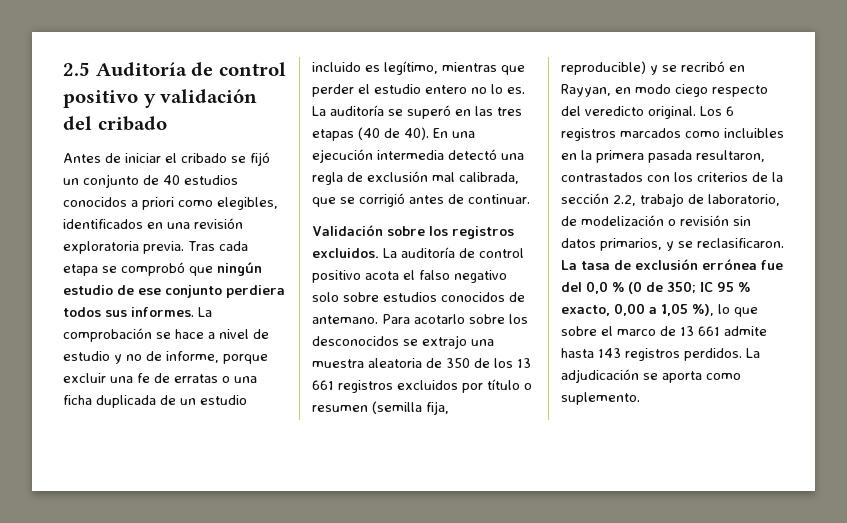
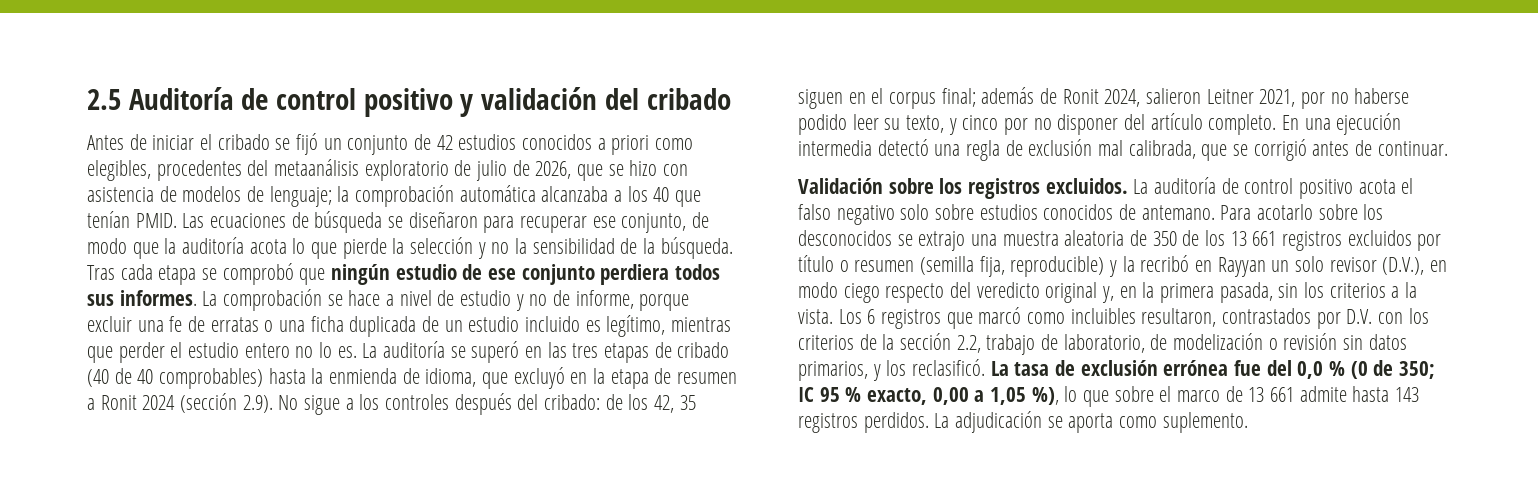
- Antes de iniciar el cribado se fijó un conjunto de 40 estudios conocidos a priori como elegibles, identificados en una revisión exploratoria previa.
+ Antes de iniciar el cribado se fijó un conjunto de 42 estudios conocidos a priori como elegibles, procedentes del metaanálisis exploratorio de julio de 2026, que se hizo con asistencia de modelos de lenguaje; la comprobación automática alcanzaba a los 40 que tenían PMID. Las ecuaciones de búsqueda se diseñaron para recuperar ese conjunto, de modo que la auditoría acota lo que pierde la selección y no la sensibilidad de la búsqueda.
- La auditoría se superó en las tres etapas (40 de 40).
+ La auditoría se superó en las tres etapas de cribado (40 de 40 comprobables) hasta la enmienda de idioma, que excluyó en la etapa de resumen a Ronit 2024 (sección 2.9). No sigue a los controles después del cribado: de los 42, 35 siguen en el corpus final; además de Ronit 2024, salieron Leitner 2021, por no haberse podido leer su texto, y cinco por no disponer del artículo completo.
- Para acotarlo sobre los desconocidos se extrajo una muestra aleatoria de 350 de los 13 661 registros excluidos por título o resumen (semilla fija, reproducible) y se recribó en Rayyan, en modo ciego respecto del veredicto original. Los 6 registros marcados como incluibles en la primera pasada resultaron, contrastados con los criterios de la sección 2.2, trabajo de laboratorio, de modelización o revisión sin datos primarios, y se reclasificaron.
+ Para acotarlo sobre los desconocidos se extrajo una muestra aleatoria de 350 de los 13 661 registros excluidos por título o resumen (semilla fija, reproducible) y la recribó en Rayyan un solo revisor (D.V.), en modo ciego respecto del veredicto original y, en la primera pasada, sin los criterios a la vista. Los 6 registros que marcó como incluibles resultaron, contrastados por D.V. con los criterios de la sección 2.2, trabajo de laboratorio, de modelización o revisión sin datos primarios, y los reclasificó.

